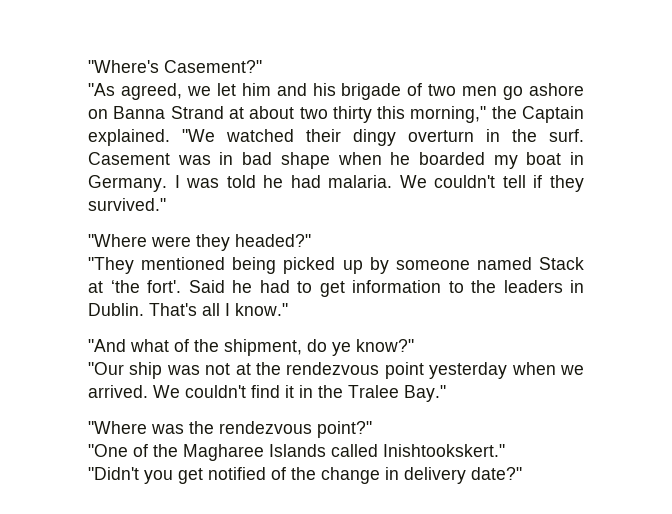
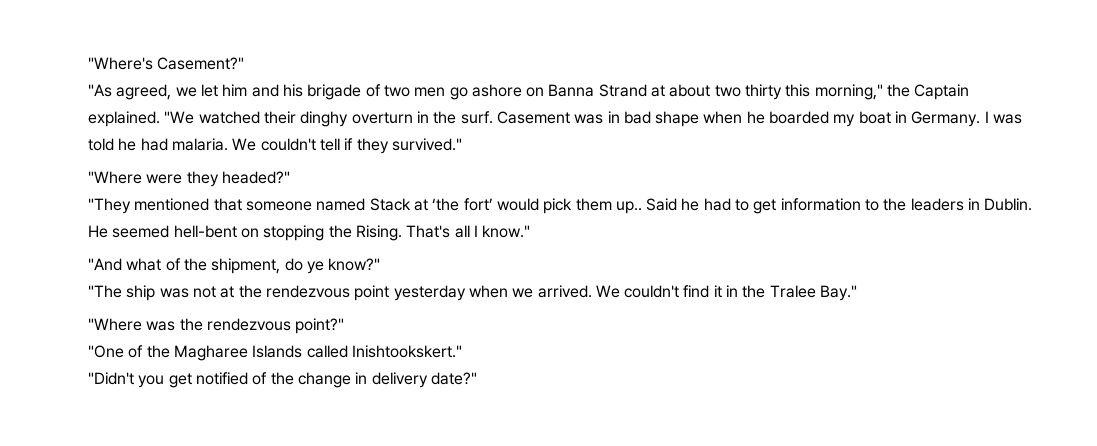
- "We watched their dingy overturn in the surf.
+ "We watched their dinghy overturn in the surf.
- "They mentioned being picked up by someone named Stack at ‘the fort'.
+ "They mentioned that someone named Stack at ‘the fort’ would pick them up..
+ He seemed hell-bent on stopping the Rising.
- "Our ship was not at the rendezvous point yesterday when we arrived.
+ "The ship was not at the rendezvous point yesterday when we arrived.

